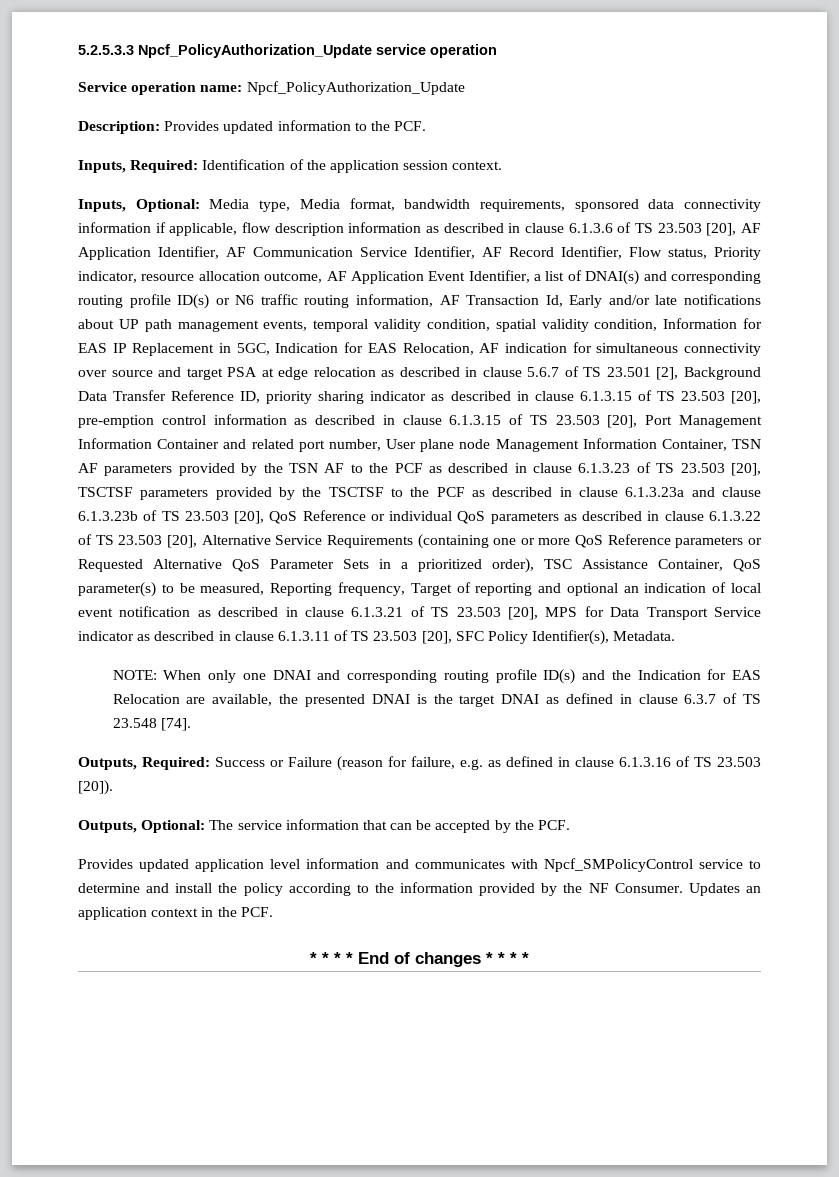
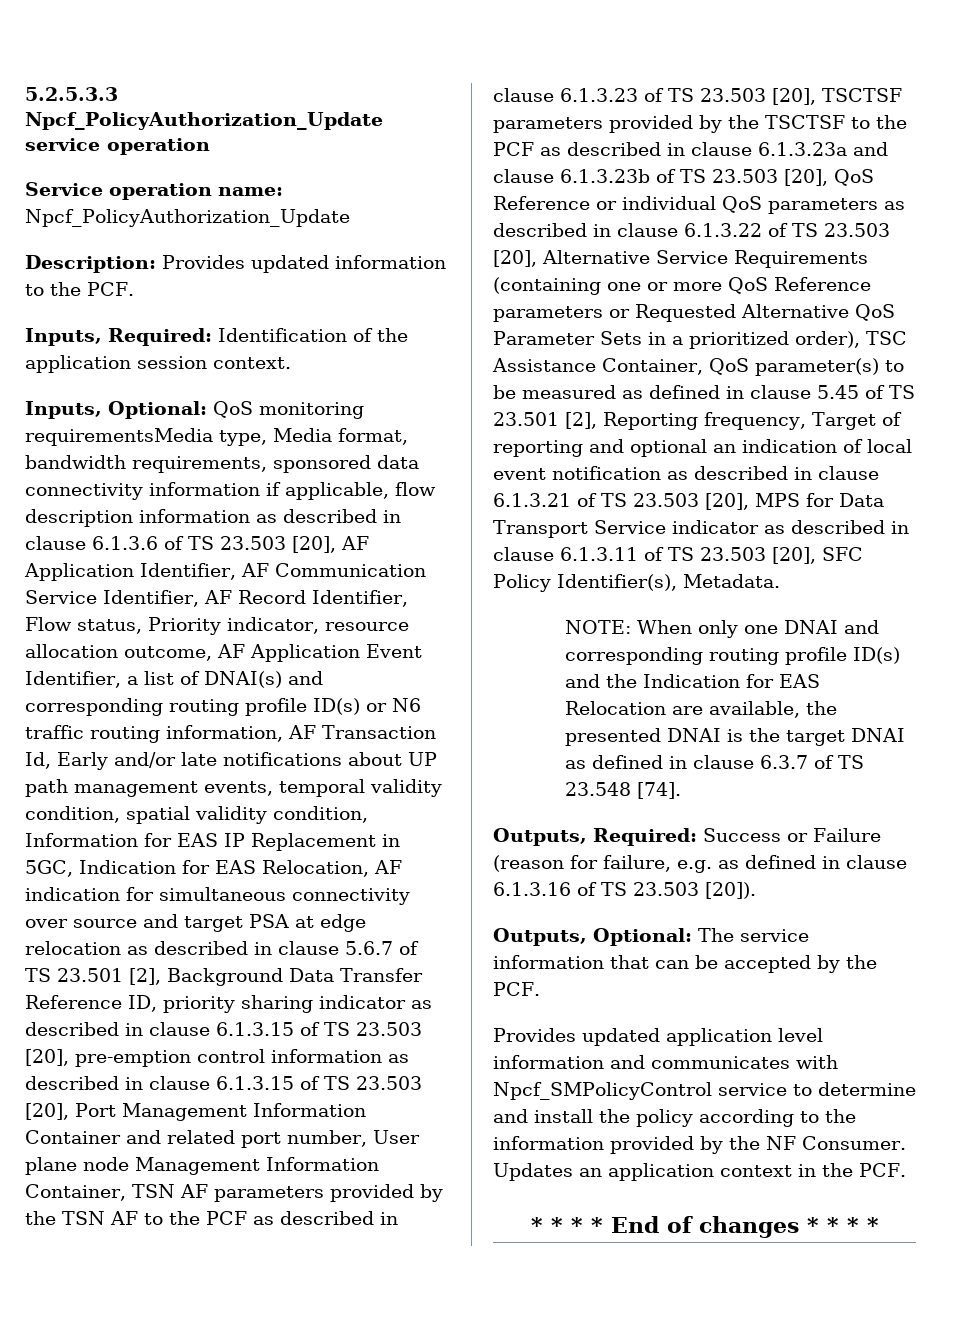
- Media type, Media format, bandwidth requirements, sponsored data connectivity information if applicable, flow description information as described in clause 6.1.3.6 of TS 23.503 [20], AF Application Identifier, AF Communication Service Identifier, AF Record Identifier, Flow status, Priority indicator, resource allocation outcome, AF Application Event Identifier, a list of DNAI(s) and corresponding routing profile ID(s) or N6 traffic routing information, AF Transaction Id, Early and/or late notifications about UP path management events, temporal validity condition, spatial validity condition, Information for EAS IP Replacement in 5GC, Indication for EAS Relocation, AF indication for simultaneous connectivity over source and target PSA at edge relocation as described in clause 5.6.7 of TS 23.501 [2], Background Data Transfer Reference ID, priority sharing indicator as described in clause 6.1.3.15 of TS 23.503 [20], pre-emption control information as described in clause 6.1.3.15 of TS 23.503 [20], Port Management Information Container and related port number, User plane node Management Information Container, TSN AF parameters provided by the TSN AF to the PCF as described in clause 6.1.3.23 of TS 23.503 [20], TSCTSF parameters provided by the TSCTSF to the PCF as described in clause 6.1.3.23a and clause 6.1.3.23b of TS 23.503 [20], QoS Reference or individual QoS parameters as described in clause 6.1.3.22 of TS 23.503 [20], Alternative Service Requirements (containing one or more QoS Reference parameters or Requested Alternative QoS Parameter Sets in a prioritized order), TSC Assistance Container, QoS parameter(s) to be measured, Reporting frequency, Target of reporting and optional an indication of local event notification as described in clause 6.1.3.21 of TS 23.503 [20], MPS for Data Transport Service indicator as described in clause 6.1.3.11 of TS 23.503 [20], SFC Policy Identifier(s), Metadata.
+ QoS monitoring requirementsMedia type, Media format, bandwidth requirements, sponsored data connectivity information if applicable, flow description information as described in clause 6.1.3.6 of TS 23.503 [20], AF Application Identifier, AF Communication Service Identifier, AF Record Identifier, Flow status, Priority indicator, resource allocation outcome, AF Application Event Identifier, a list of DNAI(s) and corresponding routing profile ID(s) or N6 traffic routing information, AF Transaction Id, Early and/or late notifications about UP path management events, temporal validity condition, spatial validity condition, Information for EAS IP Replacement in 5GC, Indication for EAS Relocation, AF indication for simultaneous connectivity over source and target PSA at edge relocation as described in clause 5.6.7 of TS 23.501 [2], Background Data Transfer Reference ID, priority sharing indicator as described in clause 6.1.3.15 of TS 23.503 [20], pre-emption control information as described in clause 6.1.3.15 of TS 23.503 [20], Port Management Information Container and related port number, User plane node Management Information Container, TSN AF parameters provided by the TSN AF to the PCF as described in clause 6.1.3.23 of TS 23.503 [20], TSCTSF parameters provided by the TSCTSF to the PCF as described in clause 6.1.3.23a and clause 6.1.3.23b of TS 23.503 [20], QoS Reference or individual QoS parameters as described in clause 6.1.3.22 of TS 23.503 [20], Alternative Service Requirements (containing one or more QoS Reference parameters or Requested Alternative QoS Parameter Sets in a prioritized order), TSC Assistance Container, QoS parameter(s) to be measured as defined in clause 5.45 of TS 23.501 [2], Reporting frequency, Target of reporting and optional an indication of local event notification as described in clause 6.1.3.21 of TS 23.503 [20], MPS for Data Transport Service indicator as described in clause 6.1.3.11 of TS 23.503 [20], SFC Policy Identifier(s), Metadata.

